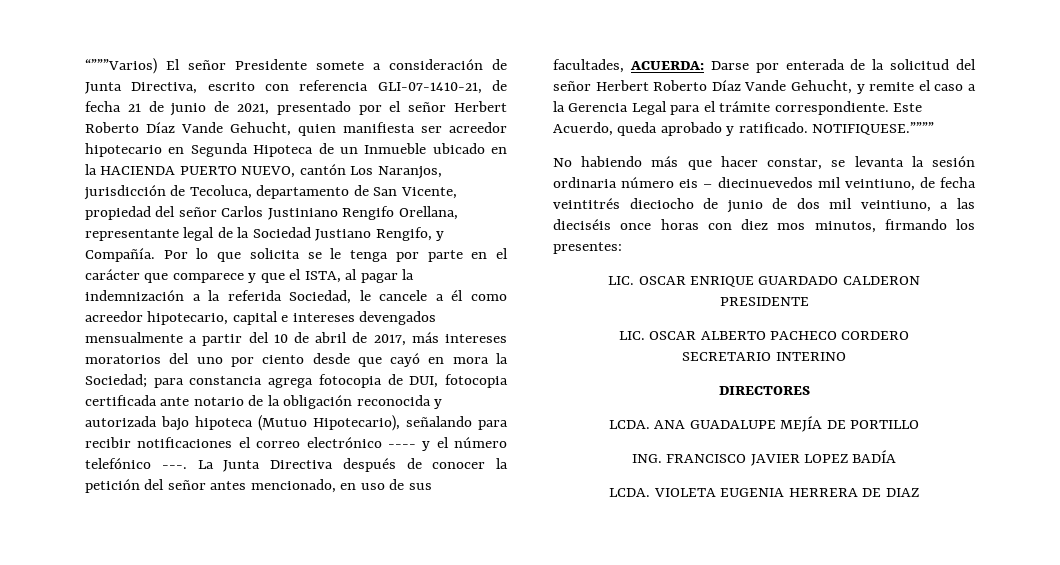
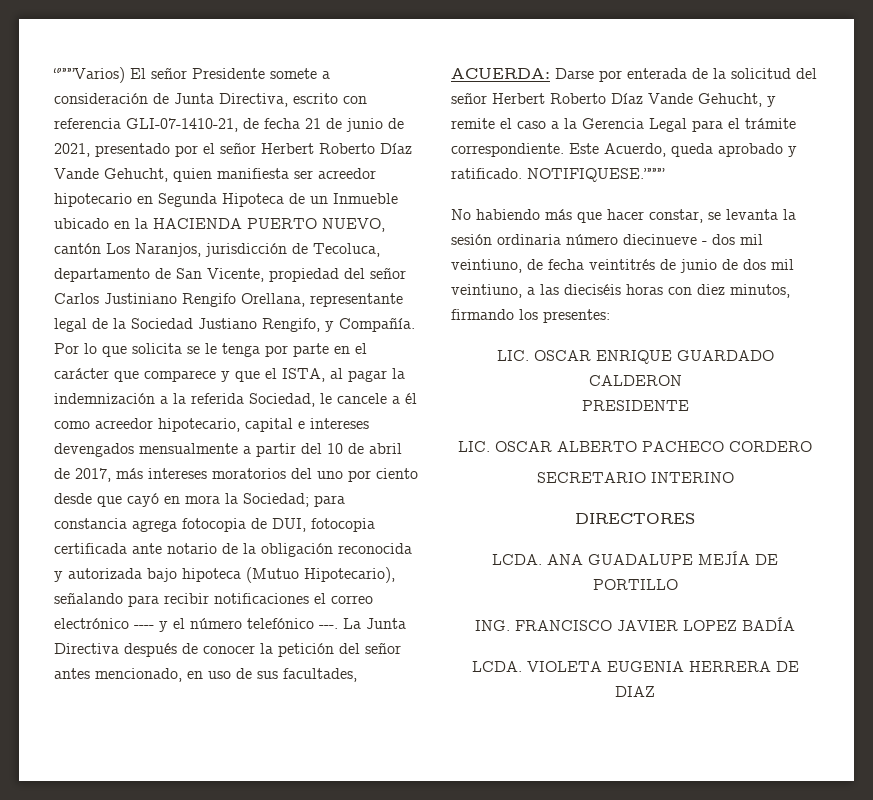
- No habiendo más que hacer constar, se levanta la sesión ordinaria número eis – diecinuevedos mil veintiuno, de fecha veintitrés dieciocho de junio de dos mil veintiuno, a las dieciséis once horas con diez mos minutos, firmando los presentes:
+ No habiendo más que hacer constar, se levanta la sesión ordinaria número diecinueve - dos mil veintiuno, de fecha veintitrés de junio de dos mil veintiuno, a las dieciséis horas con diez minutos, firmando los presentes:

